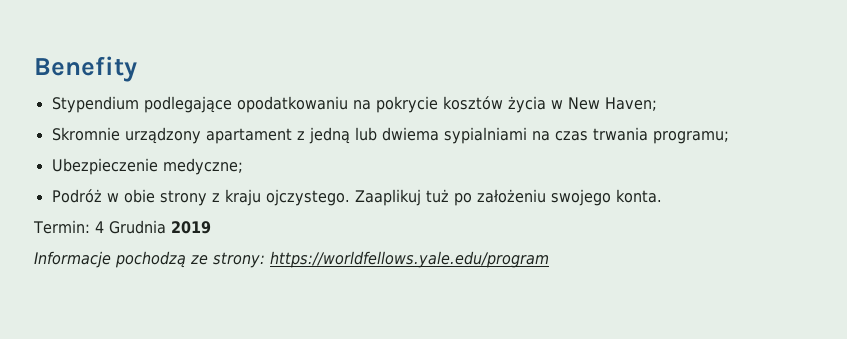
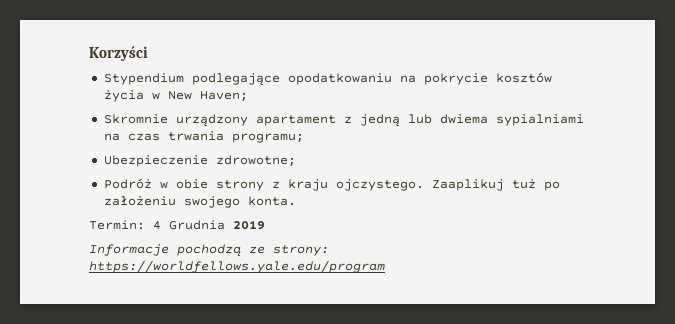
- Benefity
+ Korzyści
- Ubezpieczenie medyczne;
+ Ubezpieczenie zdrowotne;

